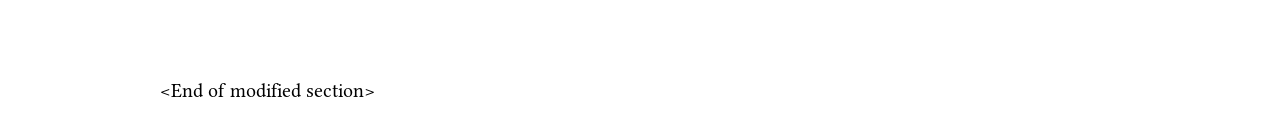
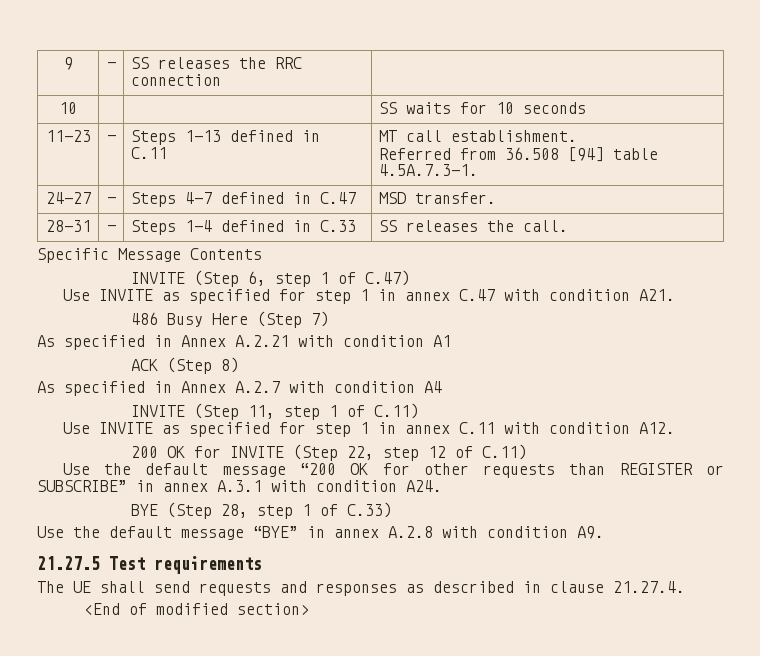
+ 9 | - | SS releases the RRC connection |
+ 10 | | | SS waits for 10 seconds
+ 11-23 | - | Steps 1-13 defined in C.11 | MT call establishment.
+ Referred from 36.508 [94] table 4.5A.7.3-1.
+ 24-27 | - | Steps 4-7 defined in C.47 | MSD transfer.
+ 28-31 | - | Steps 1-4 defined in C.33 | SS releases the call.
+ Specific Message Contents
+ INVITE (Step 6, step 1 of C.47)
+ Use INVITE as specified for step 1 in annex C.47 with condition A21.
+ 486 Busy Here (Step 7)
+ As specified in Annex A.2.21 with condition A1
+ ACK (Step 8)
+ As specified in Annex A.2.7 with condition A4
+ INVITE (Step 11, step 1 of C.11)
+ Use INVITE as specified for step 1 in annex C.11 with condition A12.
+ 200 OK for INVITE (Step 22, step 12 of C.11)
+ Use the default message “200 OK for other requests than REGISTER or SUBSCRIBE” in annex A.3.1 with condition A24.
+ BYE (Step 28, step 1 of C.33)
+ Use the default message “BYE” in annex A.2.8 with condition A9.
+ 21.27.5 Test requirements
+ The UE shall send requests and responses as described in clause 21.27.4.

